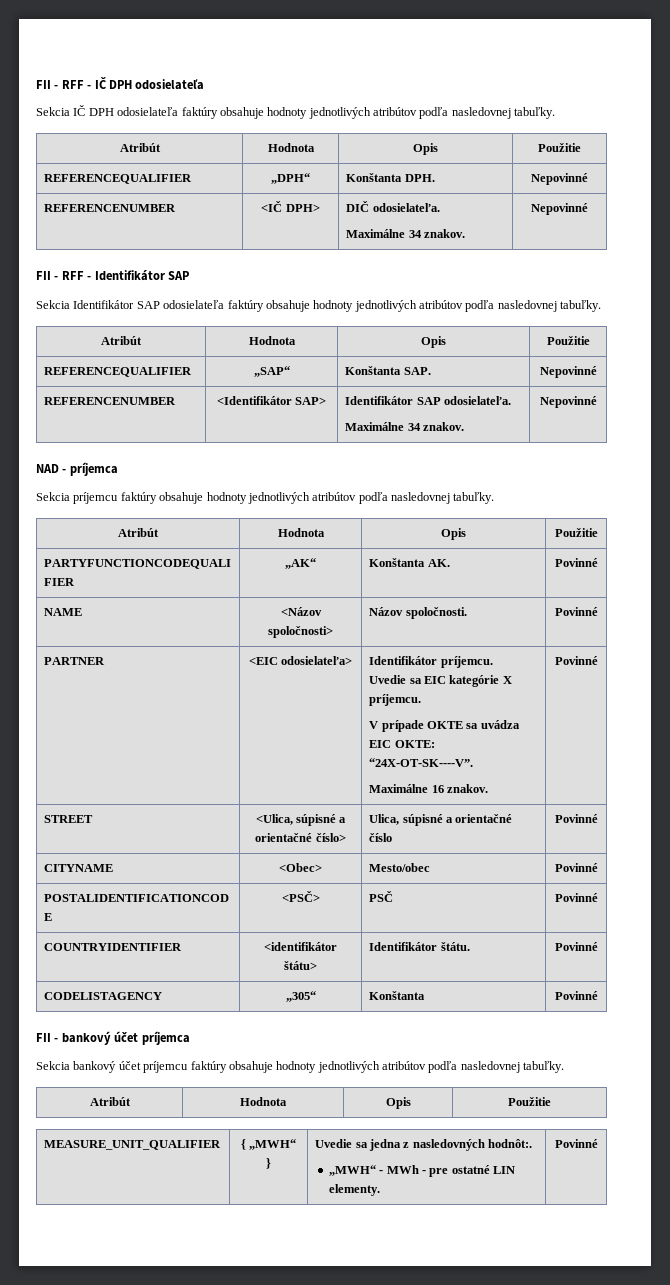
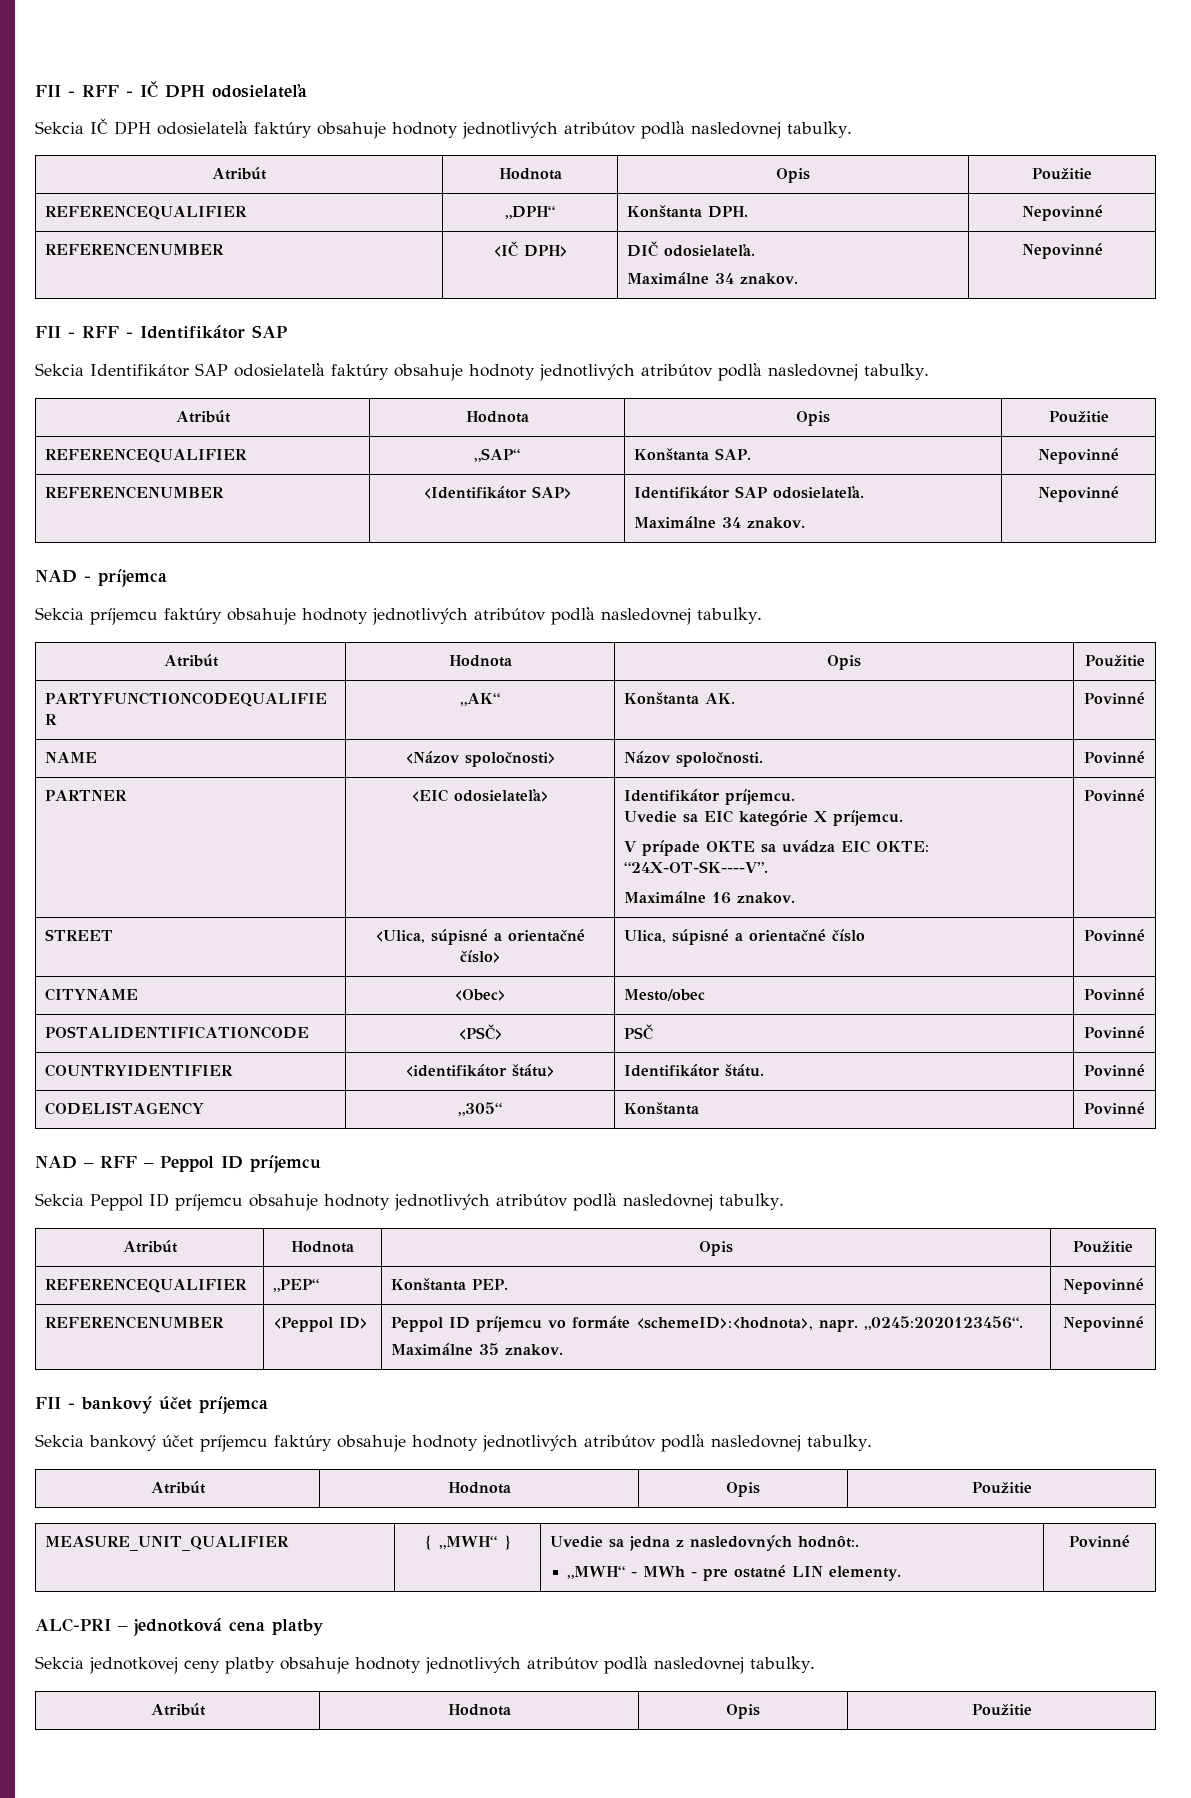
+ NAD – RFF – Peppol ID príjemcu
+ Sekcia Peppol ID príjemcu obsahuje hodnoty jednotlivých atribútov podľa nasledovnej tabuľky.
+ Atribút | Hodnota | Opis | Použitie
+ REFERENCEQUALIFIER | „PEP“ | Konštanta PEP. | Nepovinné
+ REFERENCENUMBER | <Peppol ID> | Peppol ID príjemcu vo formáte <schemeID>:<hodnota>, napr. „0245:2020123456“.
+ Maximálne 35 znakov. | Nepovinné
+ ALC-PRI – jednotková cena platby
+ Sekcia jednotkovej ceny platby obsahuje hodnoty jednotlivých atribútov podľa nasledovnej tabuľky.
+ Atribút | Hodnota | Opis | Použitie

